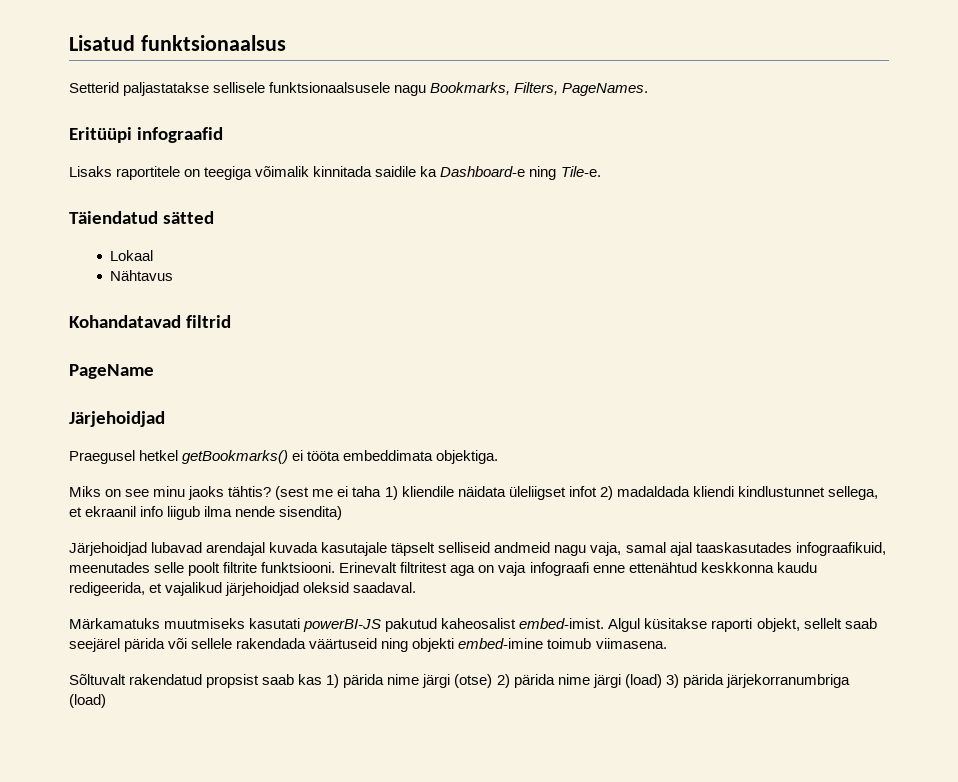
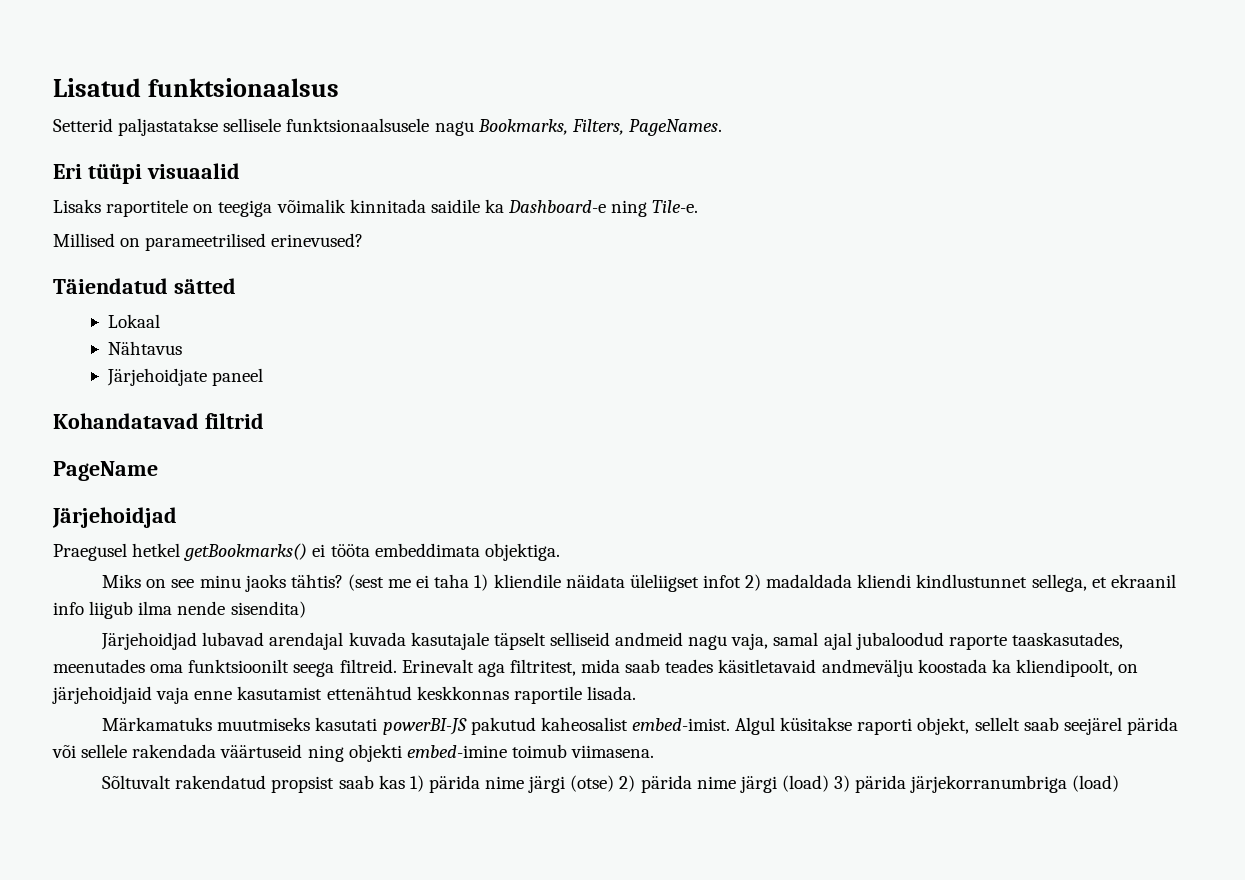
- Eritüüpi infograafid
+ Eri tüüpi visuaalid
+ Millised on parameetrilised erinevused?
+ Järjehoidjate paneel
- Järjehoidjad lubavad arendajal kuvada kasutajale täpselt selliseid andmeid nagu vaja, samal ajal taaskasutades infograafikuid, meenutades selle poolt filtrite funktsiooni. Erinevalt filtritest aga on vaja infograafi enne ettenähtud keskkonna kaudu redigeerida, et vajalikud järjehoidjad oleksid saadaval.
+ Järjehoidjad lubavad arendajal kuvada kasutajale täpselt selliseid andmeid nagu vaja, samal ajal jubaloodud raporte taaskasutades, meenutades oma funktsioonilt seega filtreid. Erinevalt aga filtritest, mida saab teades käsitletavaid andmevälju koostada ka kliendipoolt, on järjehoidjaid vaja enne kasutamist ettenähtud keskkonnas raportile lisada.

